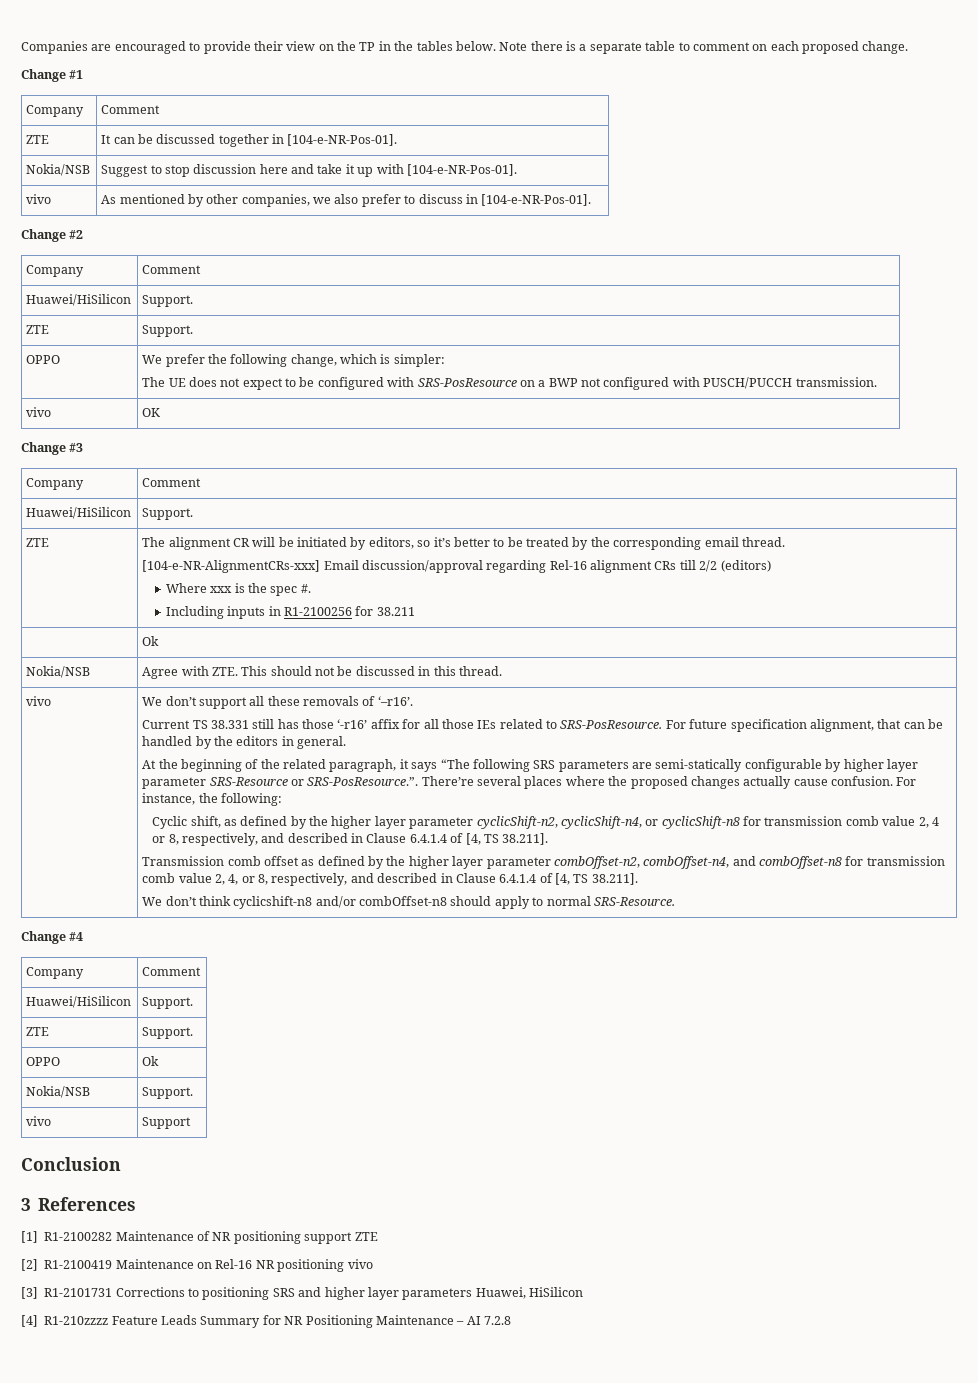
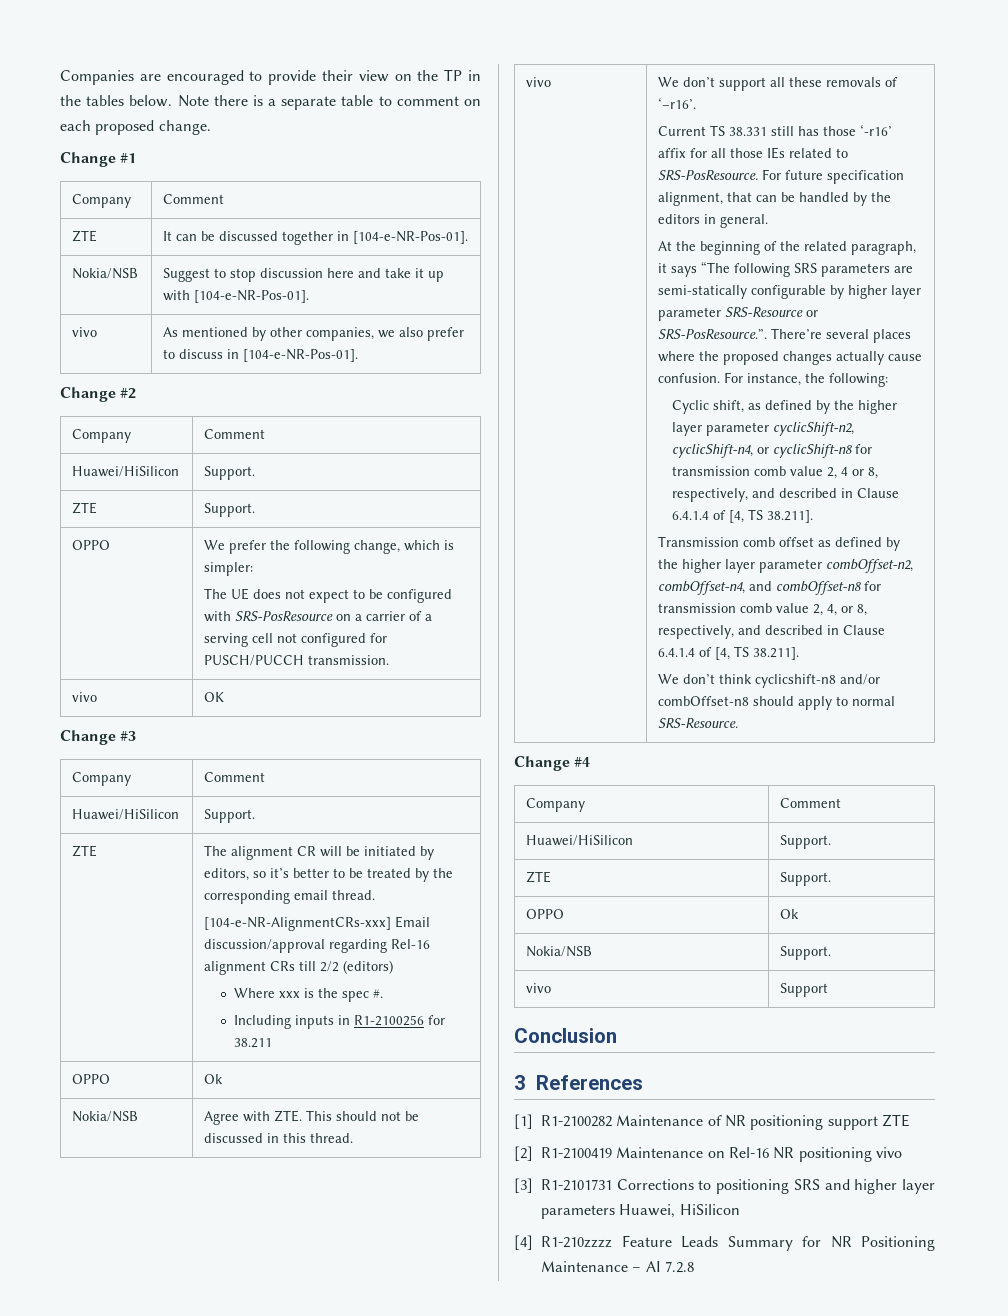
  OPPO | We prefer the following change, which is simpler:
- The UE does not expect to be configured with SRS-PosResource on a BWP not configured with PUSCH/PUCCH transmission.
+ The UE does not expect to be configured with SRS-PosResource on a carrier of a serving cell not configured for PUSCH/PUCCH transmission.
  Including inputs in R1-2100256 for 38.211
- | Ok
+ OPPO | Ok

